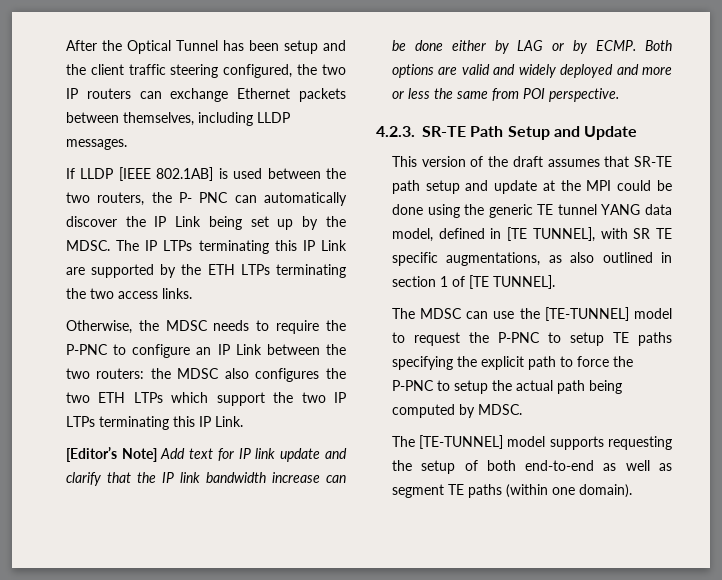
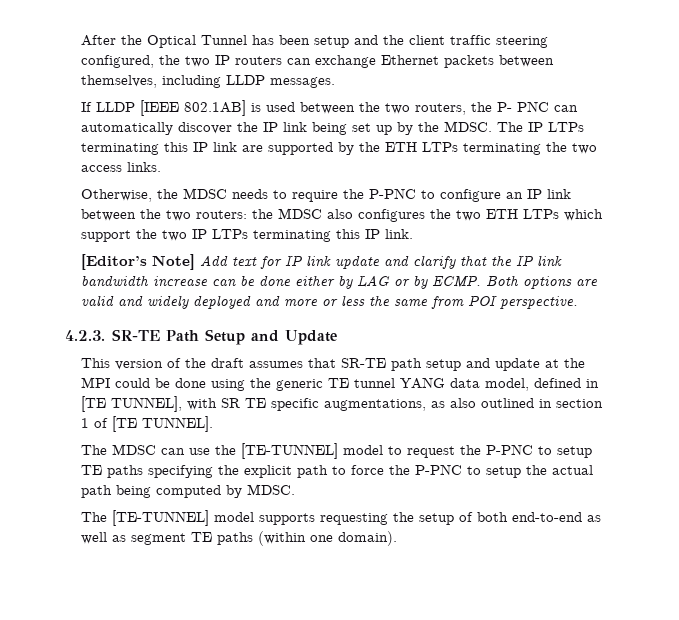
- If LLDP [IEEE 802.1AB] is used between the two routers, the P- PNC can automatically discover the IP Link being set up by the MDSC.
+ If LLDP [IEEE 802.1AB] is used between the two routers, the P- PNC can automatically discover the IP link being set up by the MDSC.
- The IP LTPs terminating this IP Link are supported by the ETH LTPs terminating the two access links.
+ The IP LTPs terminating this IP link are supported by the ETH LTPs terminating the two access links.
- Otherwise, the MDSC needs to require the P-PNC to configure an IP Link between the two routers: the MDSC also configures the two ETH LTPs which support the two IP LTPs terminating this IP Link.
+ Otherwise, the MDSC needs to require the P-PNC to configure an IP link between the two routers: the MDSC also configures the two ETH LTPs which support the two IP LTPs terminating this IP link.

